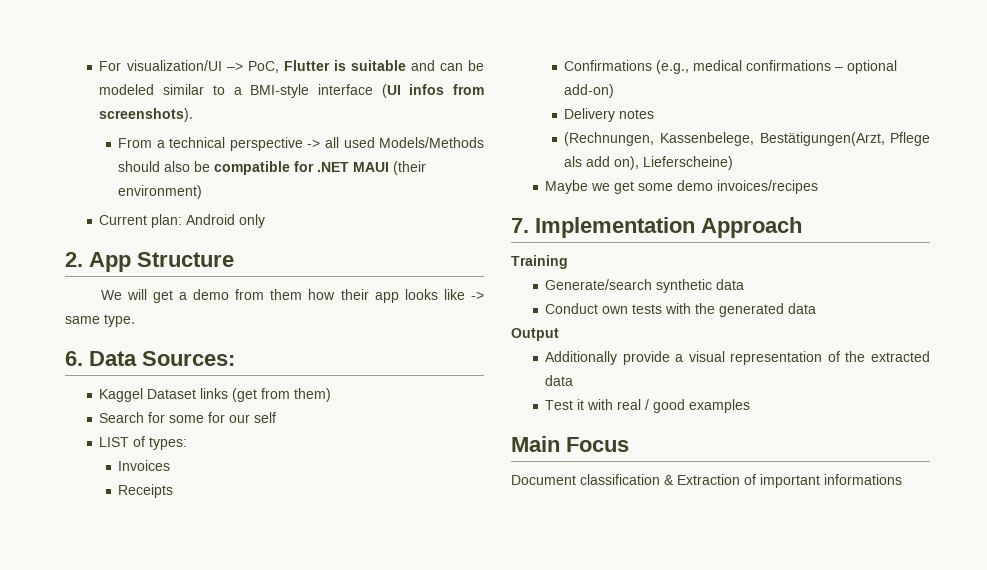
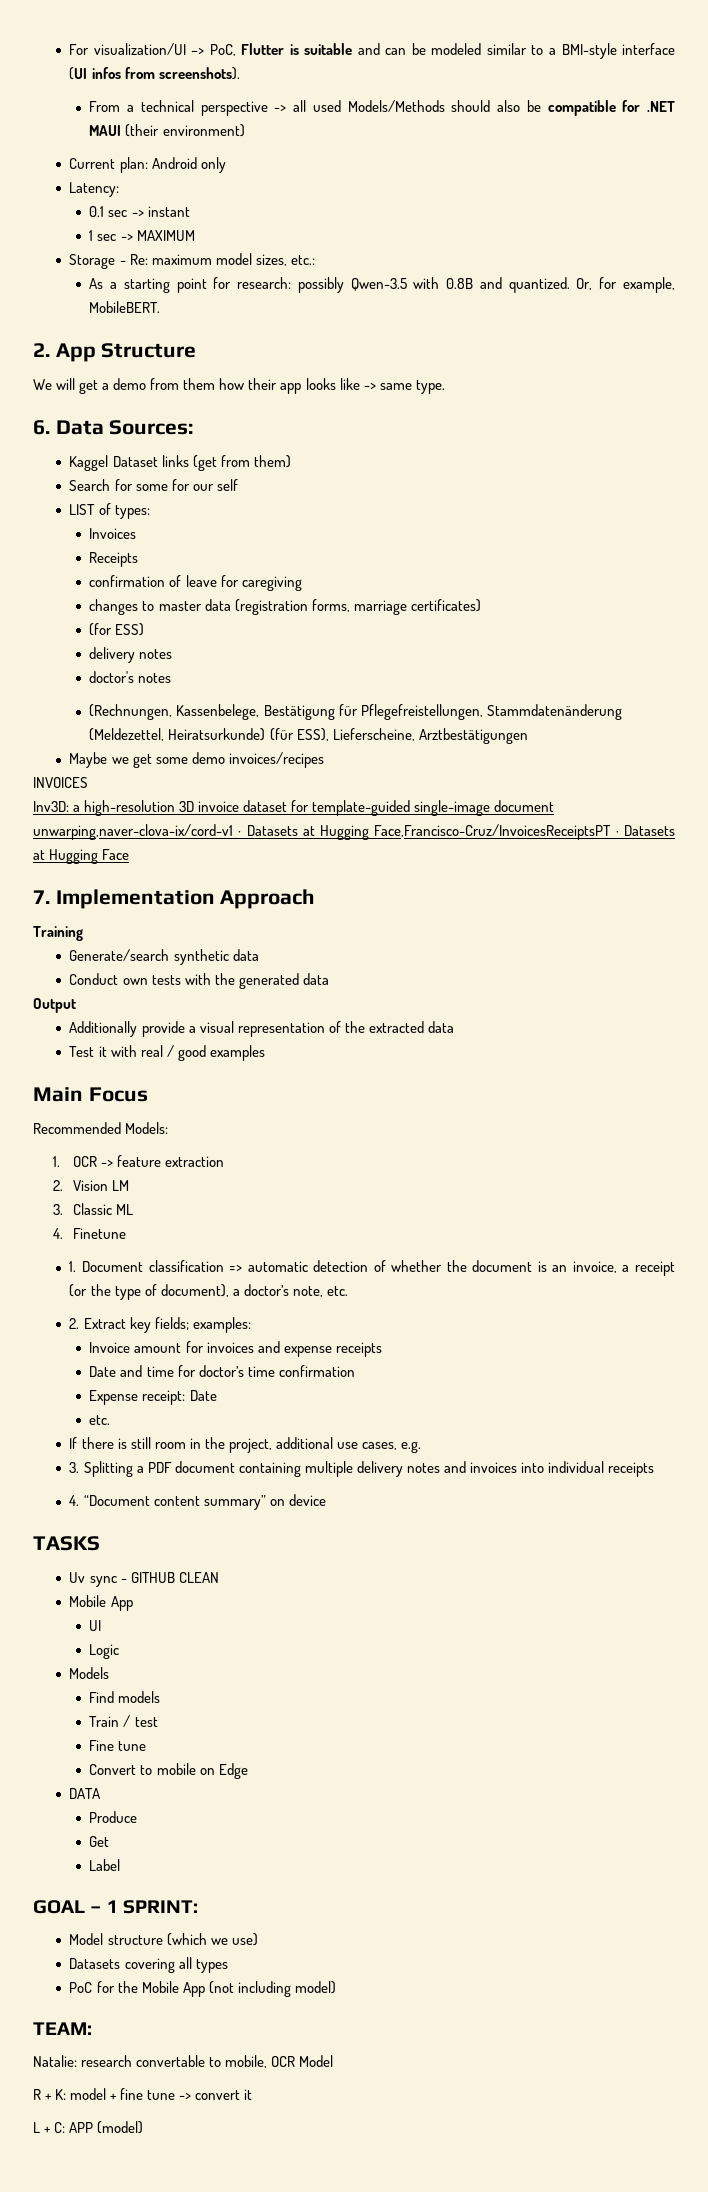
+ Latency:
+ 0.1 sec -> instant
+ 1 sec -> MAXIMUM
+ Storage - Re: maximum model sizes, etc.:
+ As a starting point for research: possibly Qwen-3.5 with 0.8B and quantized. Or, for example, MobileBERT.
- Confirmations (e.g., medical confirmations – optional add-on)
- Delivery notes
- (Rechnungen, Kassenbelege, Bestätigungen(Arzt, Pflege als add on), Lieferscheine)
+ confirmation of leave for caregiving
+ changes to master data (registration forms, marriage certificates)
+ (for ESS)
+ delivery notes
+ doctor's notes
+ (Rechnungen, Kassenbelege, Bestätigung für Pflegefreistellungen, Stammdatenänderung (Meldezettel, Heiratsurkunde) (für ESS), Lieferscheine, Arztbestätigungen
+ INVOICES
+ Inv3D: a high-resolution 3D invoice dataset for template-guided single-image document unwarping,naver-clova-ix/cord-v1 · Datasets at Hugging Face,Francisco-Cruz/InvoicesReceiptsPT · Datasets at Hugging Face
- Document classification & Extraction of important informations
+ Recommended Models:
+ 1. OCR -> feature extraction
+ 2. Vision LM
+ 3. Classic ML
+ 4. Finetune
+ 1. Document classification => automatic detection of whether the document is an invoice, a receipt (or the type of document), a doctor’s note, etc.
+ 2. Extract key fields; examples:
+ Invoice amount for invoices and expense receipts
+ Date and time for doctor’s time confirmation
+ Expense receipt: Date
+ etc.
+ If there is still room in the project, additional use cases, e.g.
+ 3. Splitting a PDF document containing multiple delivery notes and invoices into individual receipts
+ 4. “Document content summary” on device
+ TASKS
+ Uv sync - GITHUB CLEAN
+ Mobile App
+ UI
+ Logic
+ Models
+ Find models
+ Train / test
+ Fine tune
+ Convert to mobile on Edge
+ DATA
+ Produce
+ Get
+ Label
+ GOAL – 1 SPRINT:
+ Model structure (which we use)
+ Datasets covering all types
+ PoC for the Mobile App (not including model)
+ TEAM:
+ Natalie: research convertable to mobile, OCR Model
+ R + K: model + fine tune -> convert it
+ L + C: APP (model)

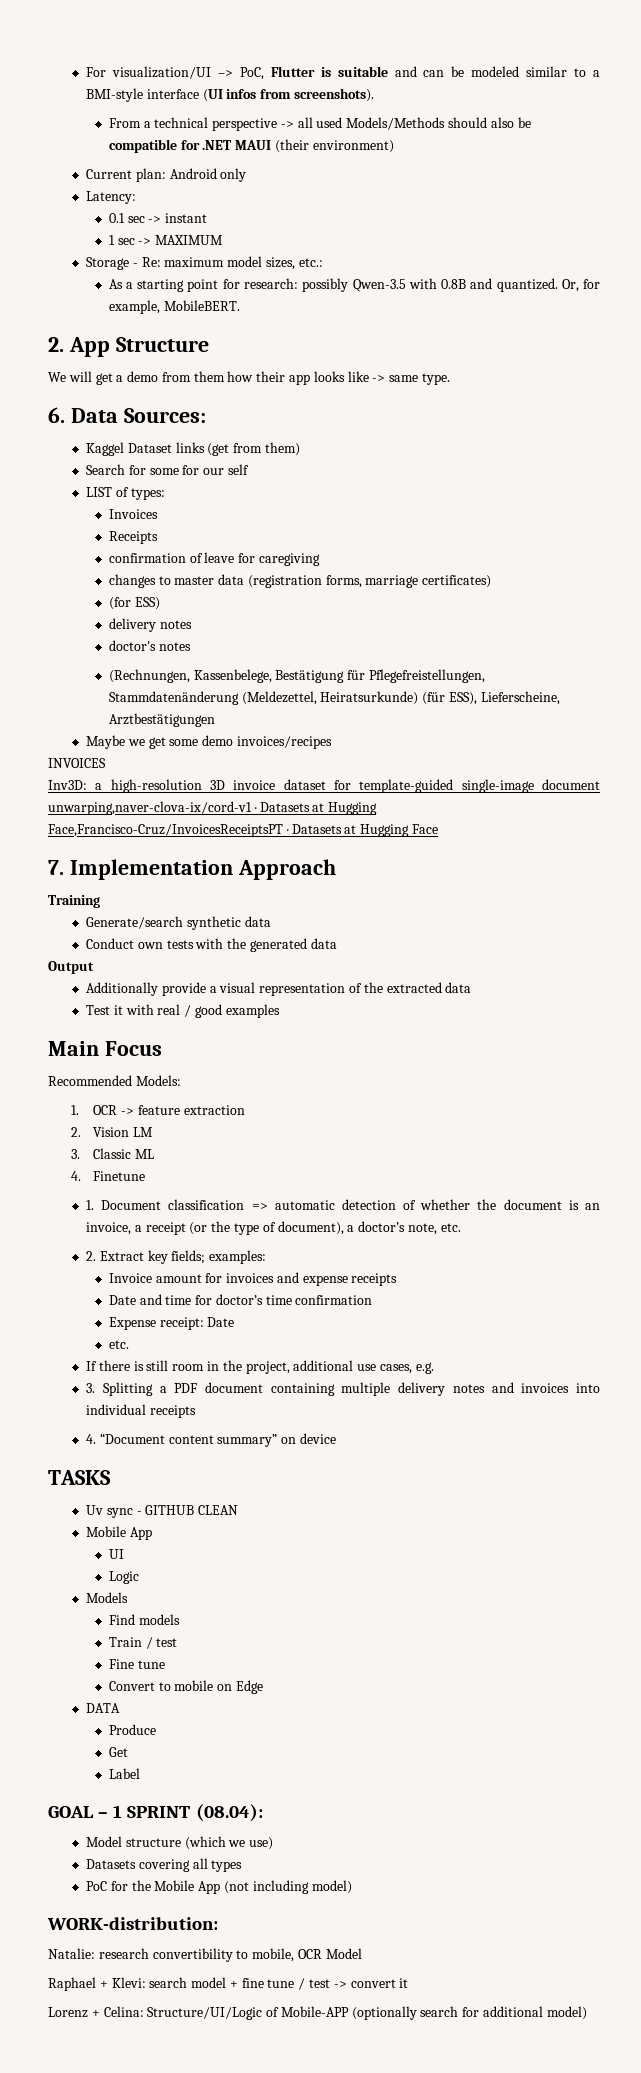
- GOAL – 1 SPRINT:
+ GOAL – 1 SPRINT (08.04):
- TEAM:
+ WORK-distribution:
- Natalie: research convertable to mobile, OCR Model
+ Natalie: research convertibility to mobile, OCR Model
- R + K: model + fine tune -> convert it
+ Raphael + Klevi: search model + fine tune / test -> convert it
- L + C: APP (model)
+ Lorenz + Celina: Structure/UI/Logic of Mobile-APP (optionally search for additional model)

